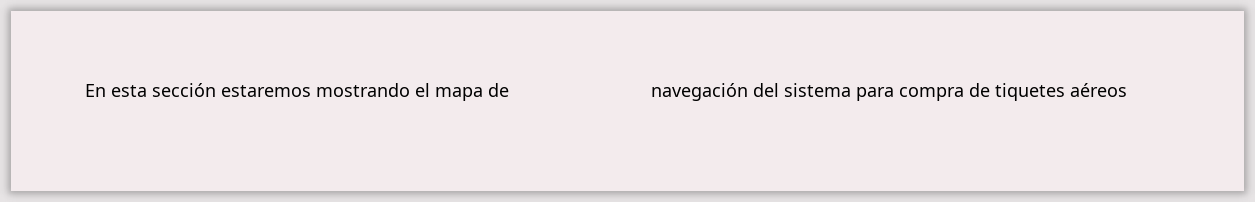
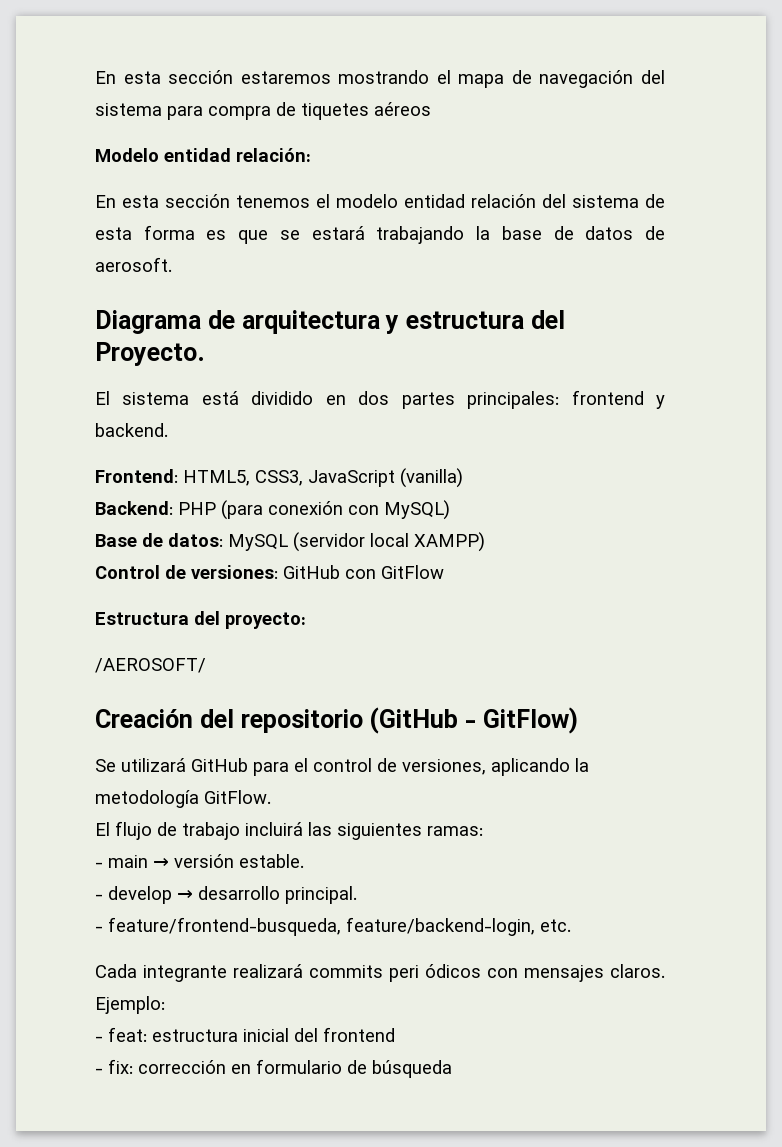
+ Modelo entidad relación:
+ En esta sección tenemos el modelo entidad relación del sistema de esta forma es que se estará trabajando la base de datos de aerosoft.
+ Diagrama de arquitectura y estructura del Proyecto.
+ El sistema está dividido en dos partes principales: frontend y backend.
+ Frontend: HTML5, CSS3, JavaScript (vanilla)
+ Backend: PHP (para conexión con MySQL)
+ Base de datos: MySQL (servidor local XAMPP)
+ Control de versiones: GitHub con GitFlow
+ Estructura del proyecto:
+ /AEROSOFT/
+ Creación del repositorio (GitHub - GitFlow)
+ Se utilizará GitHub para el control de versiones, aplicando la metodología GitFlow.
+ El flujo de trabajo incluirá las siguientes ramas:
+ - main → versión estable.
+ - develop → desarrollo principal.
+ - feature/frontend-busqueda, feature/backend-login, etc.
+ Cada integrante realizará commits peri ódicos con mensajes claros. Ejemplo:
+ - feat: estructura inicial del frontend
+ - fix: corrección en formulario de búsqueda

